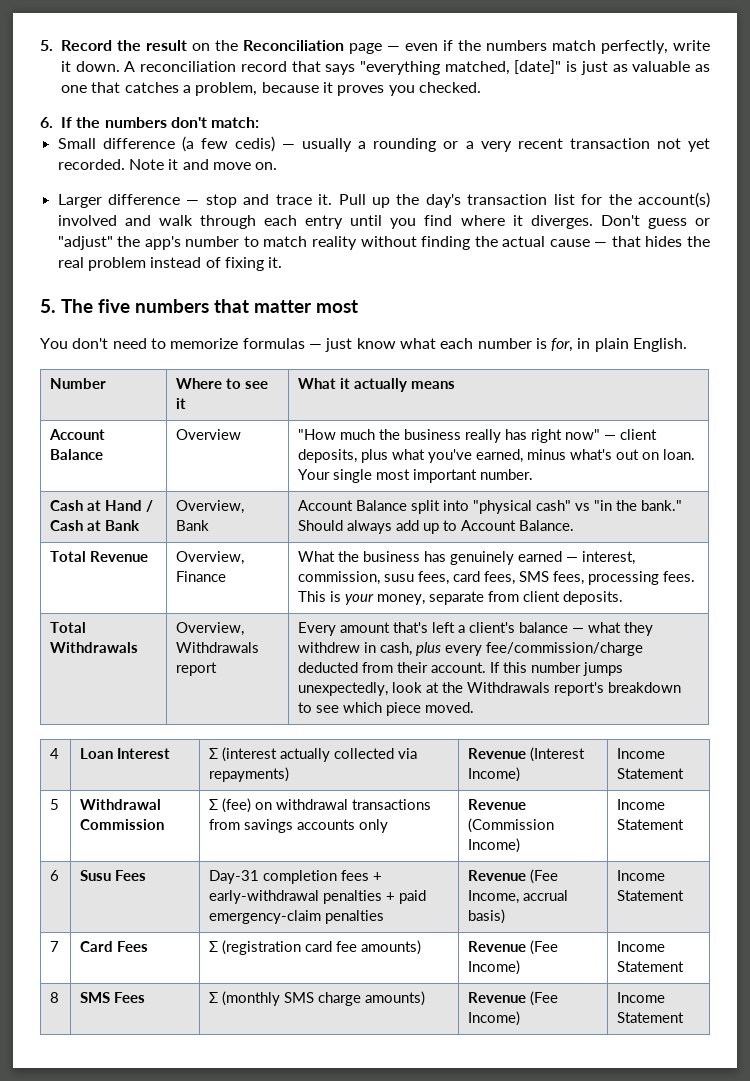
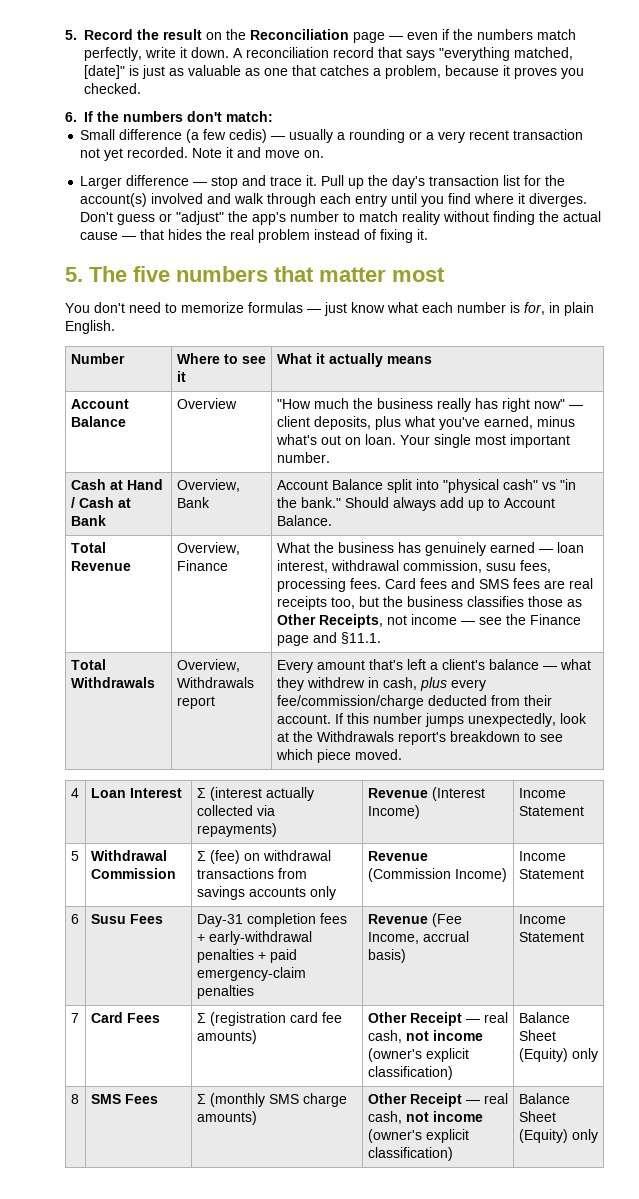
- What the business has genuinely earned — interest, commission, susu fees, card fees, SMS fees, processing fees. This is your money, separate from client deposits.
+ What the business has genuinely earned — loan interest, withdrawal commission, susu fees, processing fees. Card fees and SMS fees are real receipts too, but the business classifies those as Other Receipts, not income — see the Finance page and §11.1.
- 7 | Card Fees | Σ (registration card fee amounts) | Revenue (Fee Income) | Income Statement
+ 7 | Card Fees | Σ (registration card fee amounts) | Other Receipt — real cash, not income (owner's explicit classification) | Balance Sheet (Equity) only
- 8 | SMS Fees | Σ (monthly SMS charge amounts) | Revenue (Fee Income) | Income Statement
+ 8 | SMS Fees | Σ (monthly SMS charge amounts) | Other Receipt — real cash, not income (owner's explicit classification) | Balance Sheet (Equity) only

